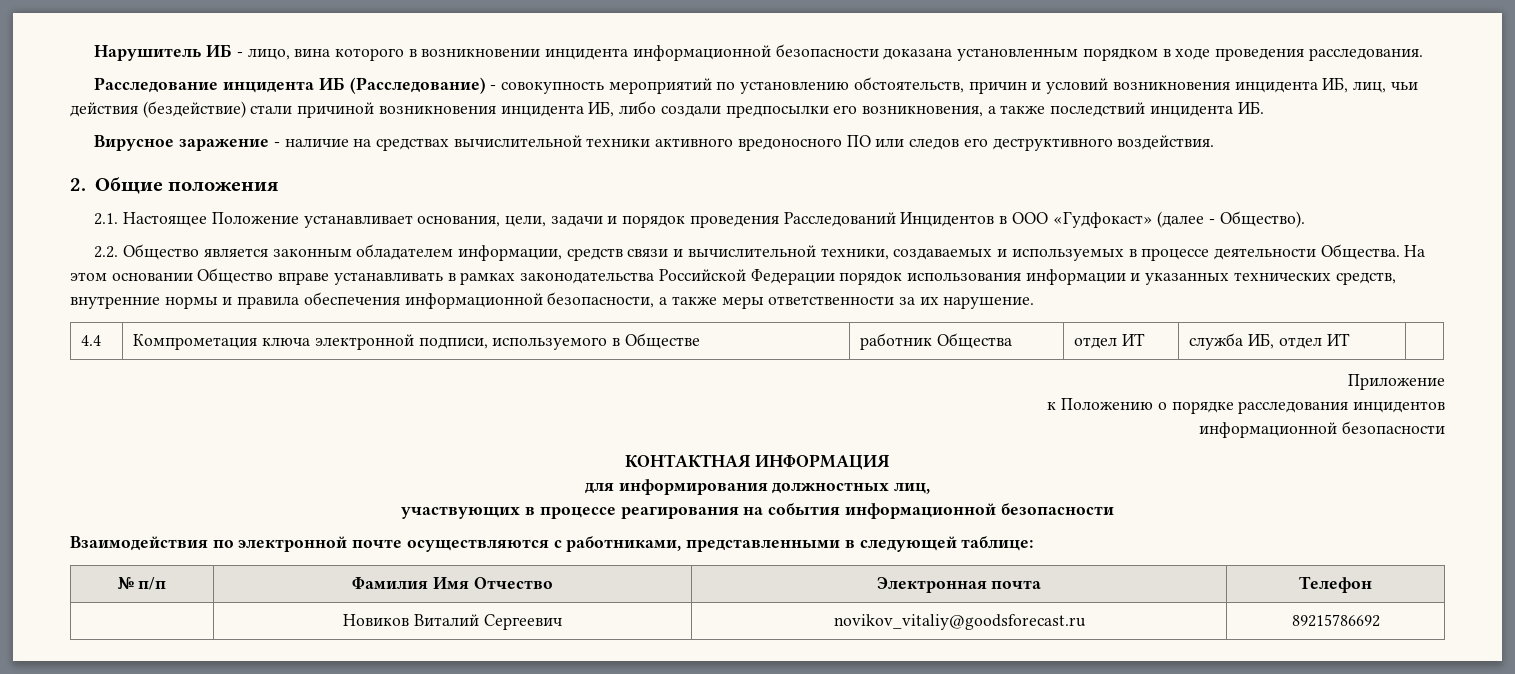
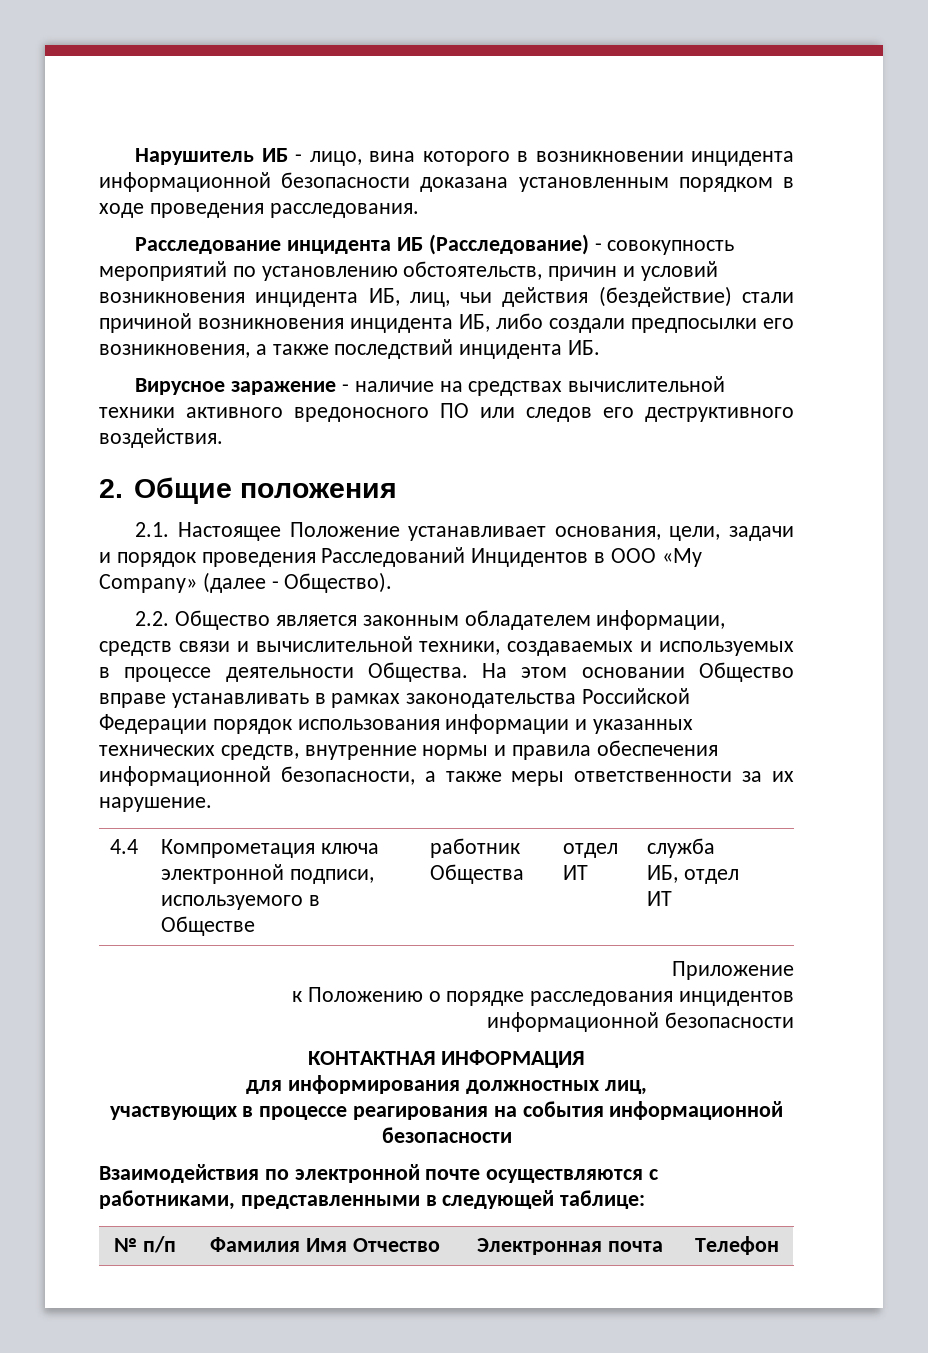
- 2.1. Настоящее Положение устанавливает основания, цели, задачи и порядок проведения Расследований Инцидентов в ООО «Гудфокаст» (далее - Общество).
+ 2.1. Настоящее Положение устанавливает основания, цели, задачи и порядок проведения Расследований Инцидентов в ООО «My Company» (далее - Общество).
- | Новиков Виталий Сергеевич | novikov_vitaliy@goodsforecast.ru | 89215786692

